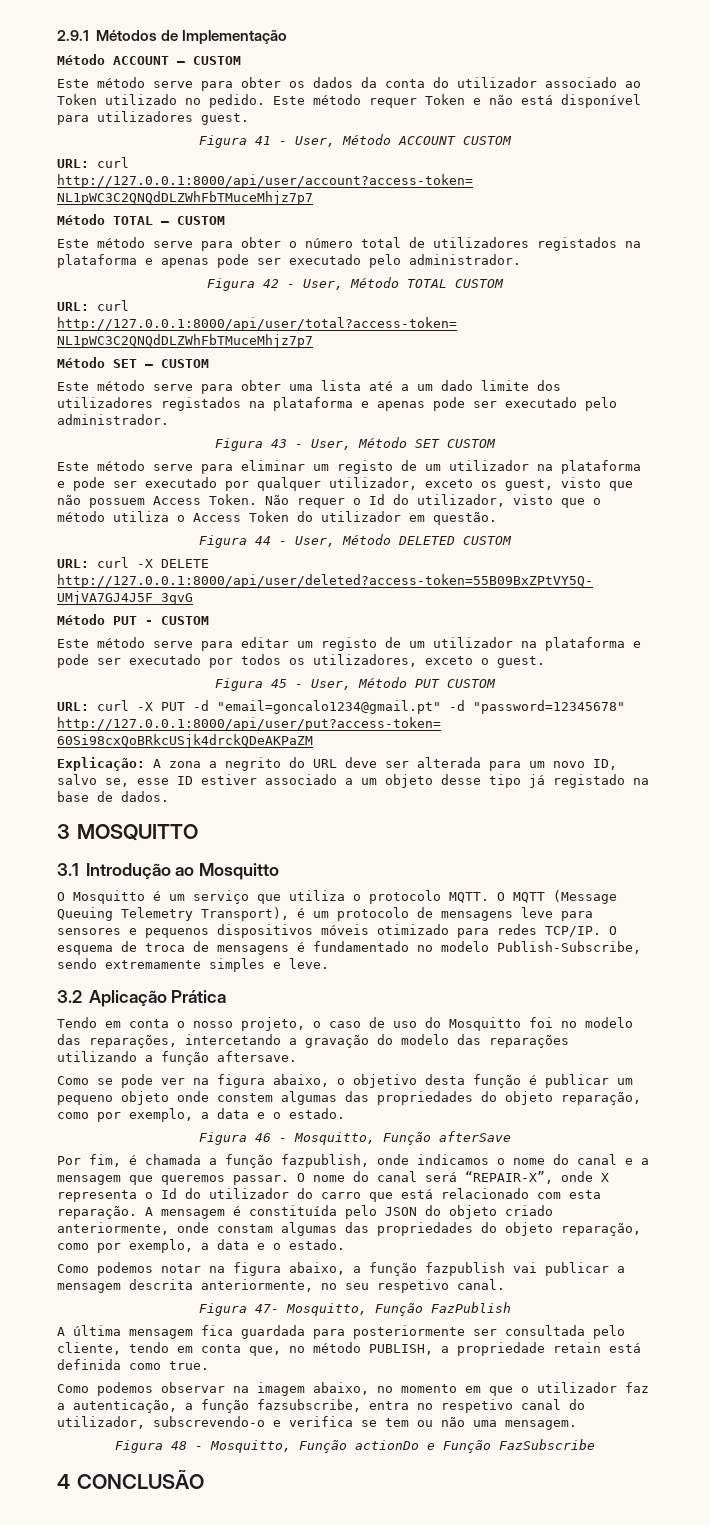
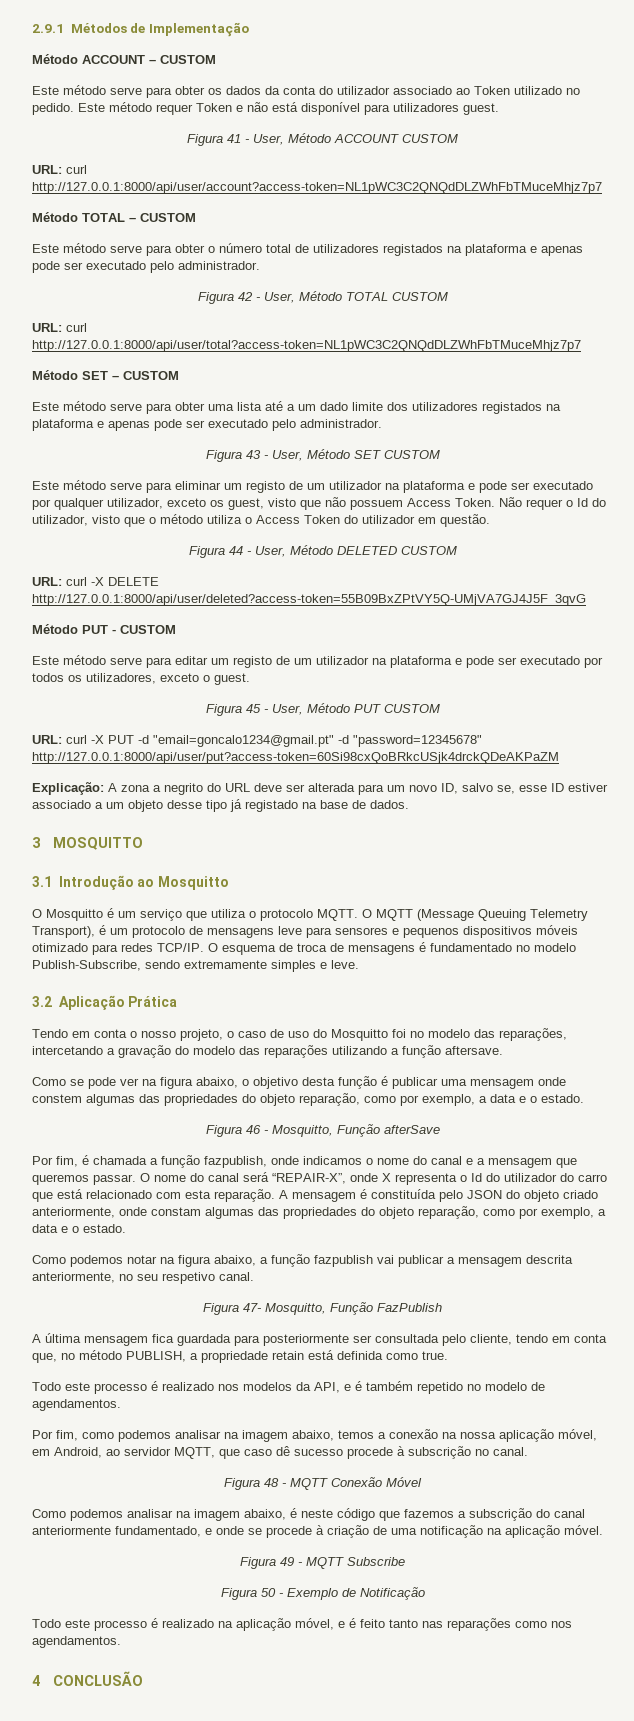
- Como se pode ver na figura abaixo, o objetivo desta função é publicar um pequeno objeto onde constem algumas das propriedades do objeto reparação, como por exemplo, a data e o estado.
+ Como se pode ver na figura abaixo, o objetivo desta função é publicar uma mensagem onde constem algumas das propriedades do objeto reparação, como por exemplo, a data e o estado.
- Como podemos observar na imagem abaixo, no momento em que o utilizador faz a autenticação, a função fazsubscribe, entra no respetivo canal do utilizador, subscrevendo-o e verifica se tem ou não uma mensagem.
- Figura 48 - Mosquitto, Função actionDo e Função FazSubscribe
+ Todo este processo é realizado nos modelos da API, e é também repetido no modelo de agendamentos.
+ Por fim, como podemos analisar na imagem abaixo, temos a conexão na nossa aplicação móvel, em Android, ao servidor MQTT, que caso dê sucesso procede à subscrição no canal.
+ Figura 48 - MQTT Conexão Móvel
+ Como podemos analisar na imagem abaixo, é neste código que fazemos a subscrição do canal anteriormente fundamentado, e onde se procede à criação de uma notificação na aplicação móvel.
+ Figura 49 - MQTT Subscribe
+ Figura 50 - Exemplo de Notificação
+ Todo este processo é realizado na aplicação móvel, e é feito tanto nas reparações como nos agendamentos.

